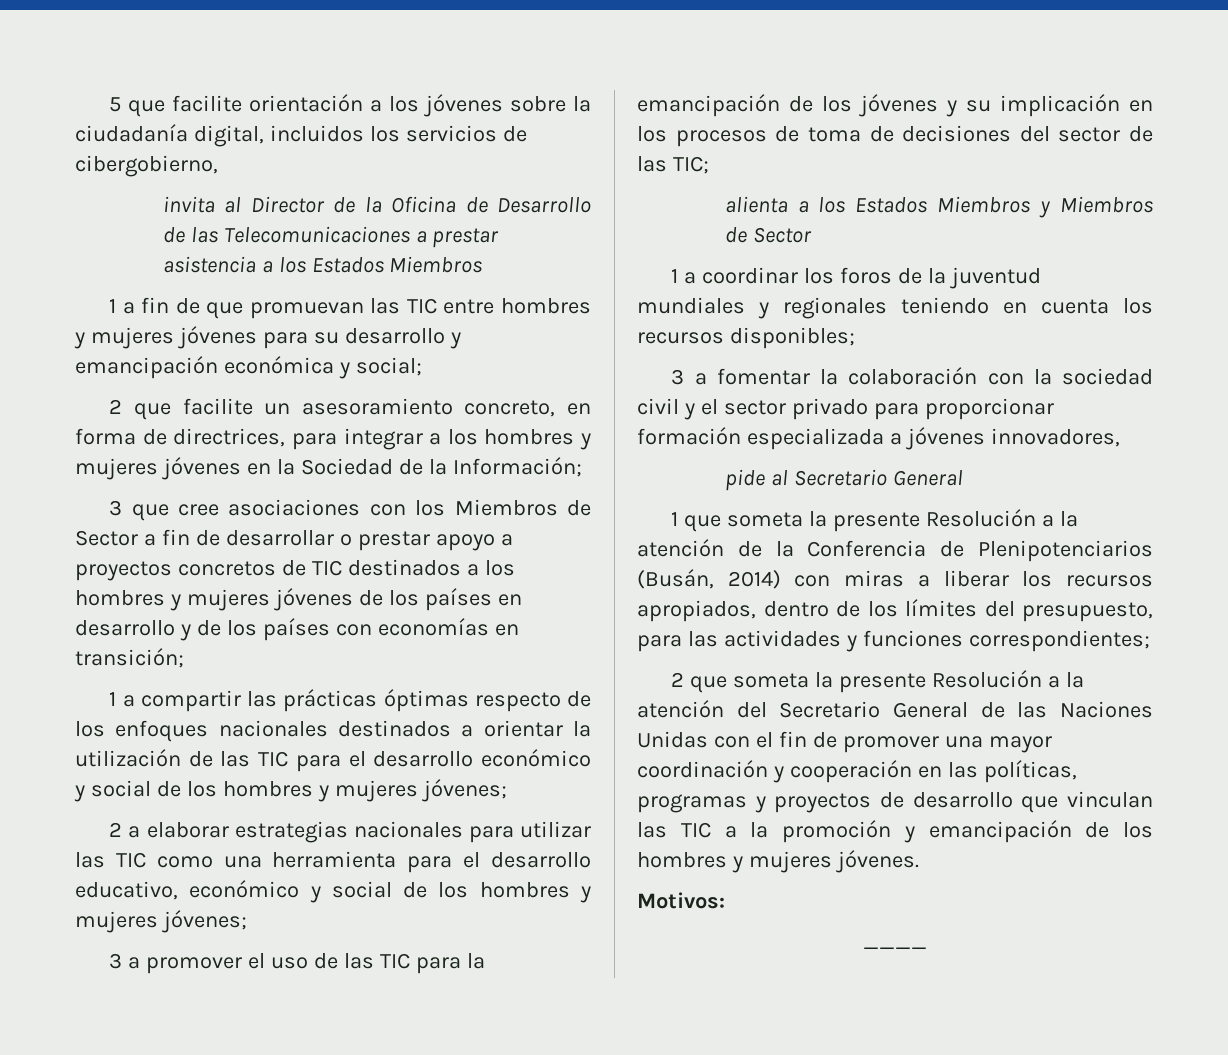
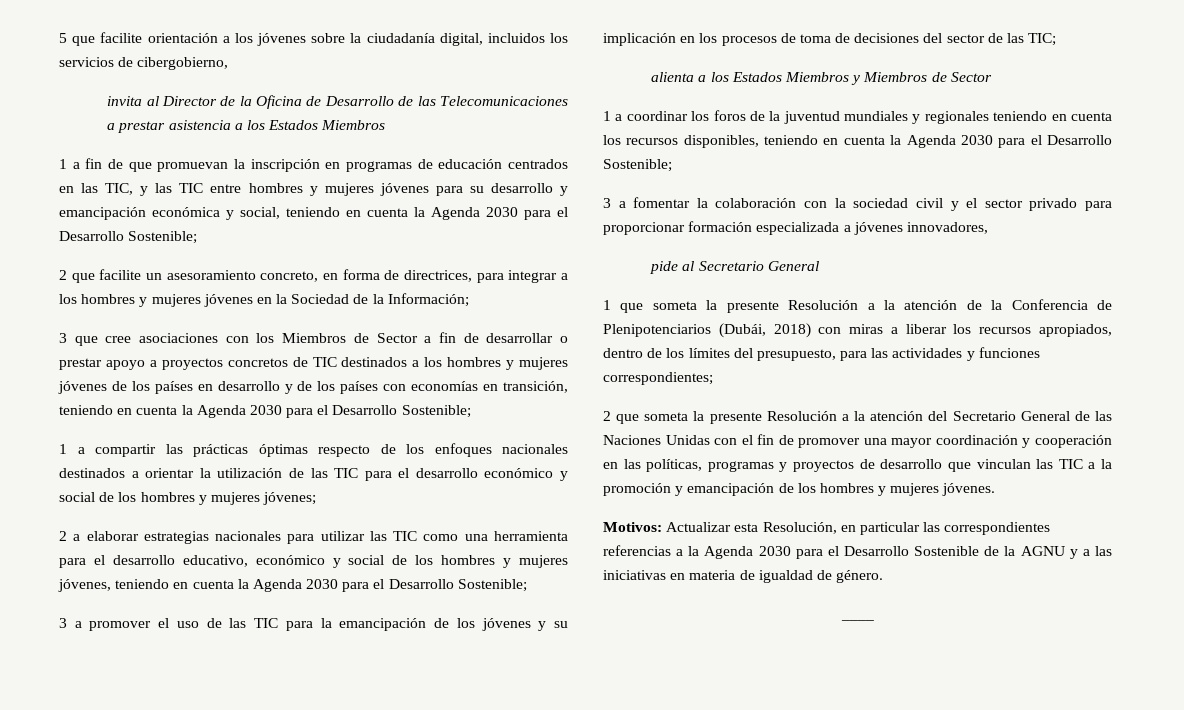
- 1 a fin de que promuevan las TIC entre hombres y mujeres jóvenes para su desarrollo y emancipación económica y social;
+ 1 a fin de que promuevan la inscripción en programas de educación centrados en las TIC, y las TIC entre hombres y mujeres jóvenes para su desarrollo y emancipación económica y social, teniendo en cuenta la Agenda 2030 para el Desarrollo Sostenible;
- 3 que cree asociaciones con los Miembros de Sector a fin de desarrollar o prestar apoyo a proyectos concretos de TIC destinados a los hombres y mujeres jóvenes de los países en desarrollo y de los países con economías en transición;
+ 3 que cree asociaciones con los Miembros de Sector a fin de desarrollar o prestar apoyo a proyectos concretos de TIC destinados a los hombres y mujeres jóvenes de los países en desarrollo y de los países con economías en transición, teniendo en cuenta la Agenda 2030 para el Desarrollo Sostenible;
- 2 a elaborar estrategias nacionales para utilizar las TIC como una herramienta para el desarrollo educativo, económico y social de los hombres y mujeres jóvenes;
+ 2 a elaborar estrategias nacionales para utilizar las TIC como una herramienta para el desarrollo educativo, económico y social de los hombres y mujeres jóvenes, teniendo en cuenta la Agenda 2030 para el Desarrollo Sostenible;
- 1 a coordinar los foros de la juventud mundiales y regionales teniendo en cuenta los recursos disponibles;
+ 1 a coordinar los foros de la juventud mundiales y regionales teniendo en cuenta los recursos disponibles, teniendo en cuenta la Agenda 2030 para el Desarrollo Sostenible;
- 1 que someta la presente Resolución a la atención de la Conferencia de Plenipotenciarios (Busán, 2014) con miras a liberar los recursos apropiados, dentro de los límites del presupuesto, para las actividades y funciones correspondientes;
+ 1 que someta la presente Resolución a la atención de la Conferencia de Plenipotenciarios (Dubái, 2018) con miras a liberar los recursos apropiados, dentro de los límites del presupuesto, para las actividades y funciones correspondientes;
- Motivos:
+ Motivos: Actualizar esta Resolución, en particular las correspondientes referencias a la Agenda 2030 para el Desarrollo Sostenible de la AGNU y a las iniciativas en materia de igualdad de género.

